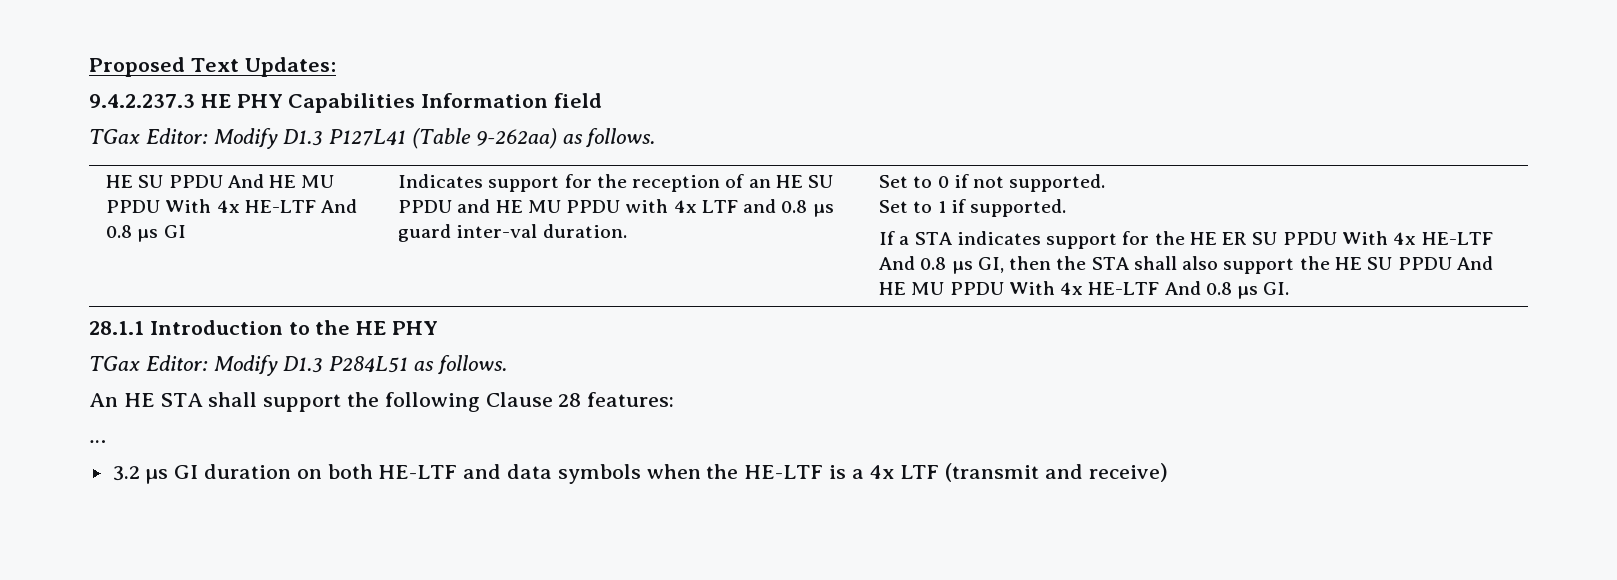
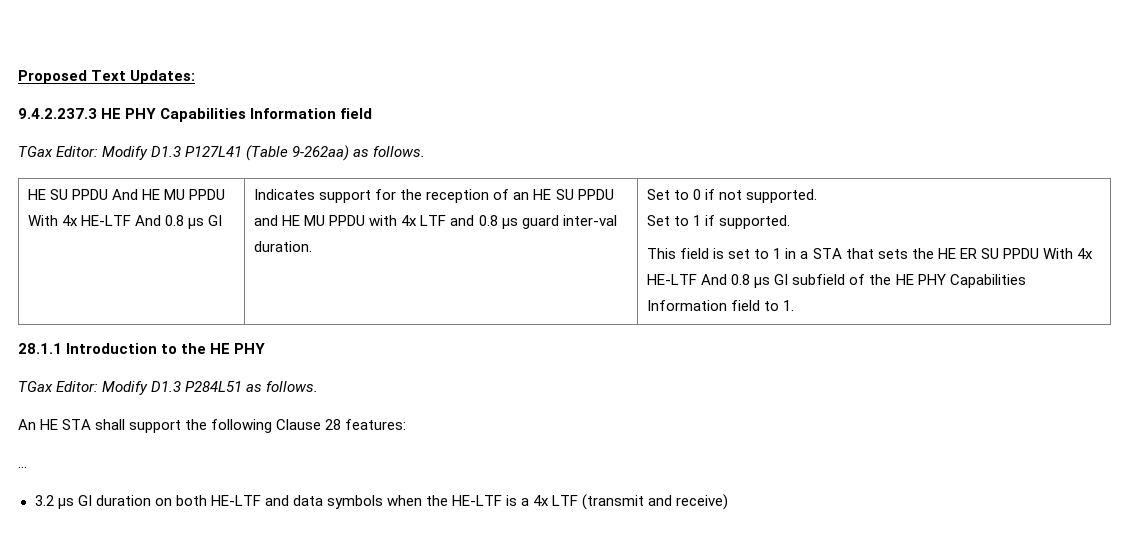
- If a STA indicates support for the HE ER SU PPDU With 4x HE-LTF And 0.8 µs GI, then the STA shall also support the HE SU PPDU And HE MU PPDU With 4x HE-LTF And 0.8 µs GI.
+ This field is set to 1 in a STA that sets the HE ER SU PPDU With 4x HE-LTF And 0.8 µs GI subfield of the HE PHY Capabilities Information field to 1.

